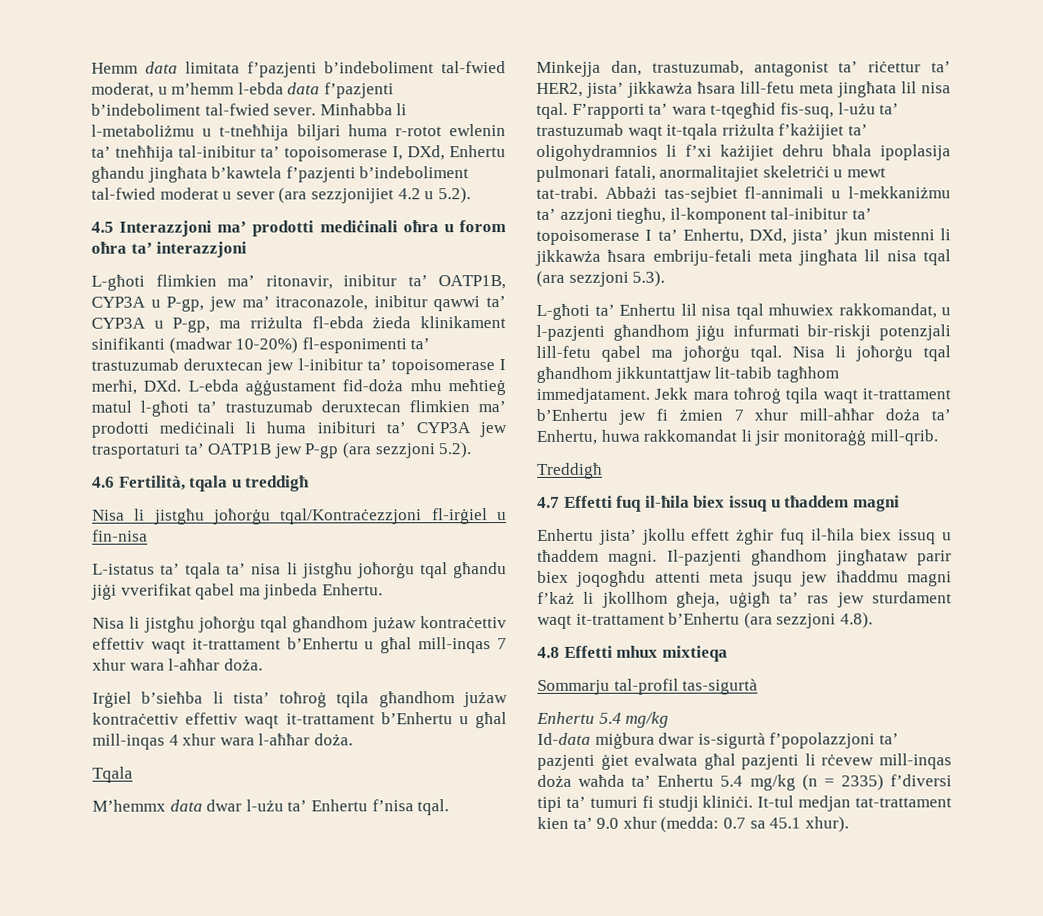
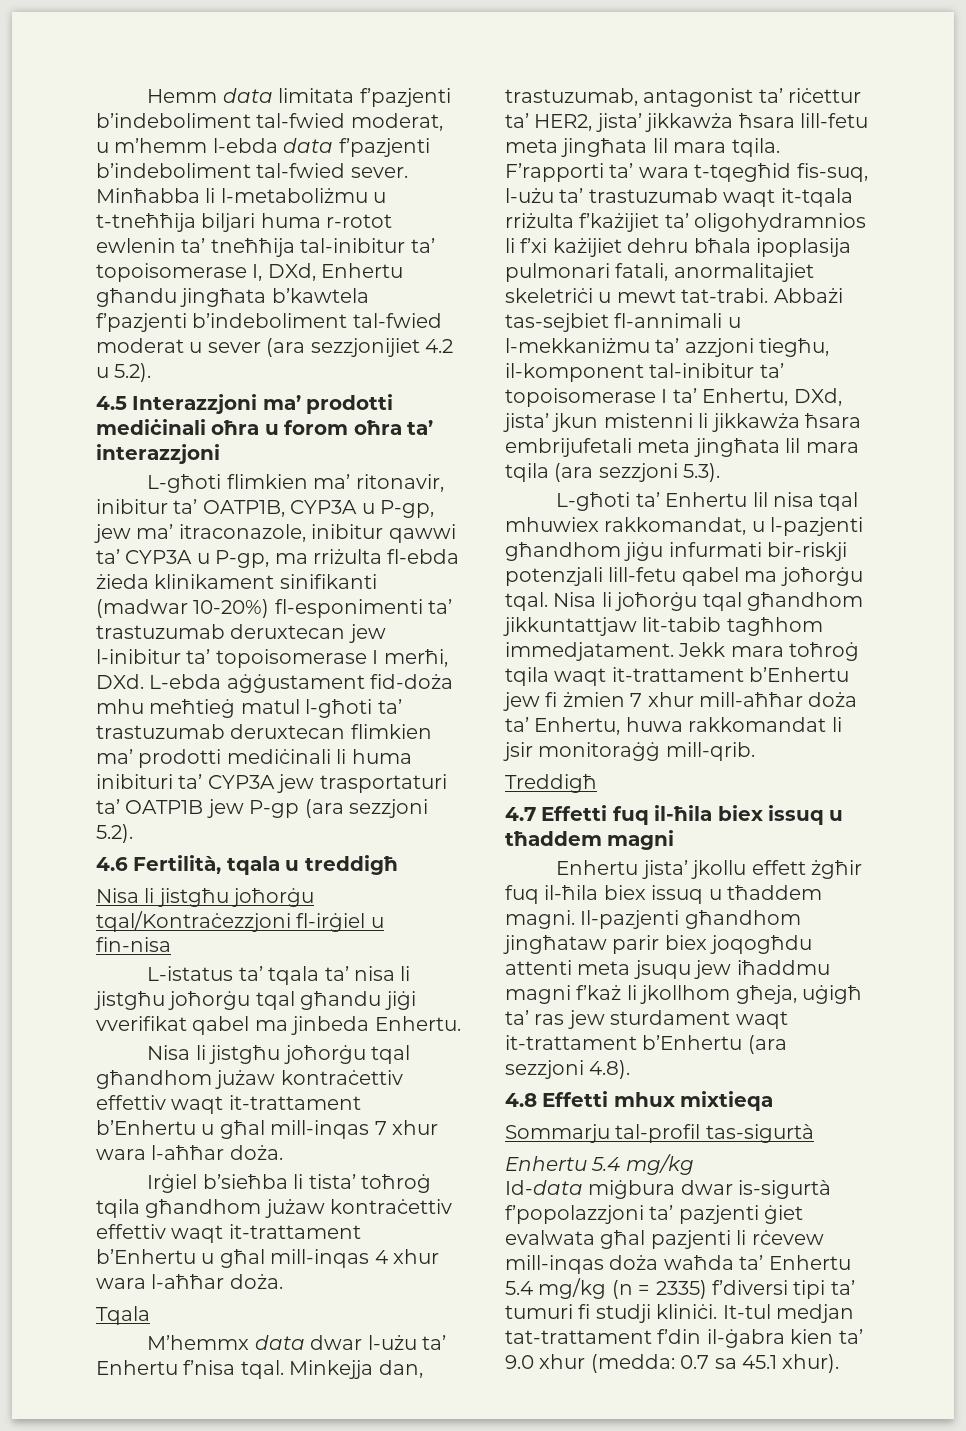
- Minkejja dan, trastuzumab, antagonist ta’ riċettur ta’ HER2, jista’ jikkawża ħsara lill-fetu meta jingħata lil nisa tqal.
+ Minkejja dan, trastuzumab, antagonist ta’ riċettur ta’ HER2, jista’ jikkawża ħsara lill-fetu meta jingħata lil mara tqila.
- Abbażi tas-sejbiet fl-annimali u l-mekkaniżmu ta’ azzjoni tiegħu, il-komponent tal-inibitur ta’ topoisomerase I ta’ Enhertu, DXd, jista’ jkun mistenni li jikkawża ħsara embriju-fetali meta jingħata lil nisa tqal (ara sezzjoni 5.3).
+ Abbażi tas-sejbiet fl-annimali u l-mekkaniżmu ta’ azzjoni tiegħu, il-komponent tal-inibitur ta’ topoisomerase I ta’ Enhertu, DXd, jista’ jkun mistenni li jikkawża ħsara embrijufetali meta jingħata lil mara tqila (ara sezzjoni 5.3).
- It-tul medjan tat-trattament kien ta’ 9.0 xhur (medda: 0.7 sa 45.1 xhur).
+ It-tul medjan tat-trattament f’din il-ġabra kien ta’ 9.0 xhur (medda: 0.7 sa 45.1 xhur).

